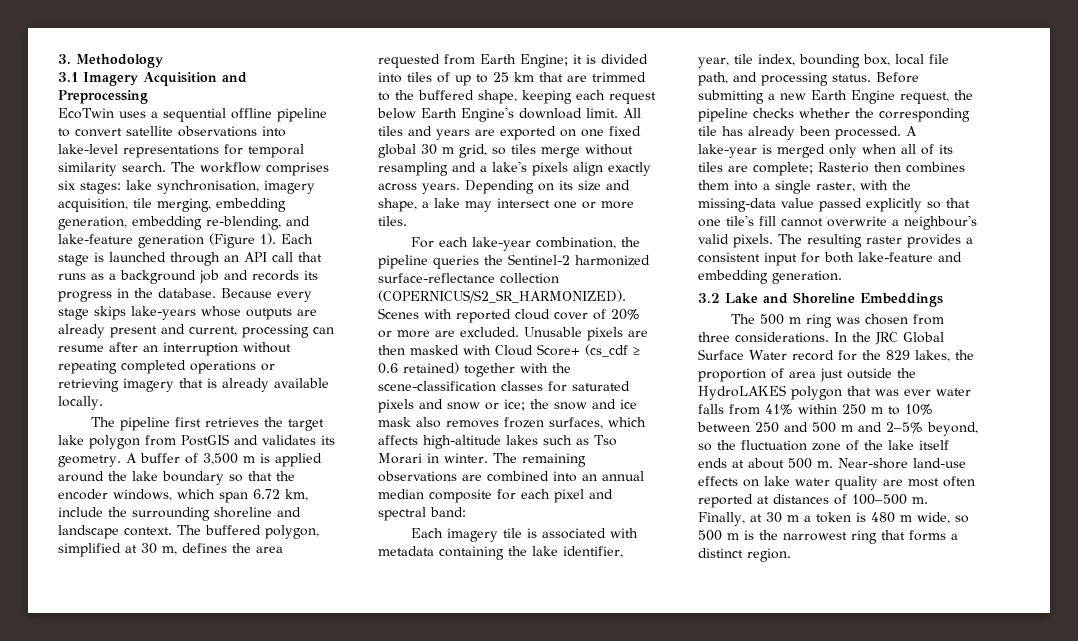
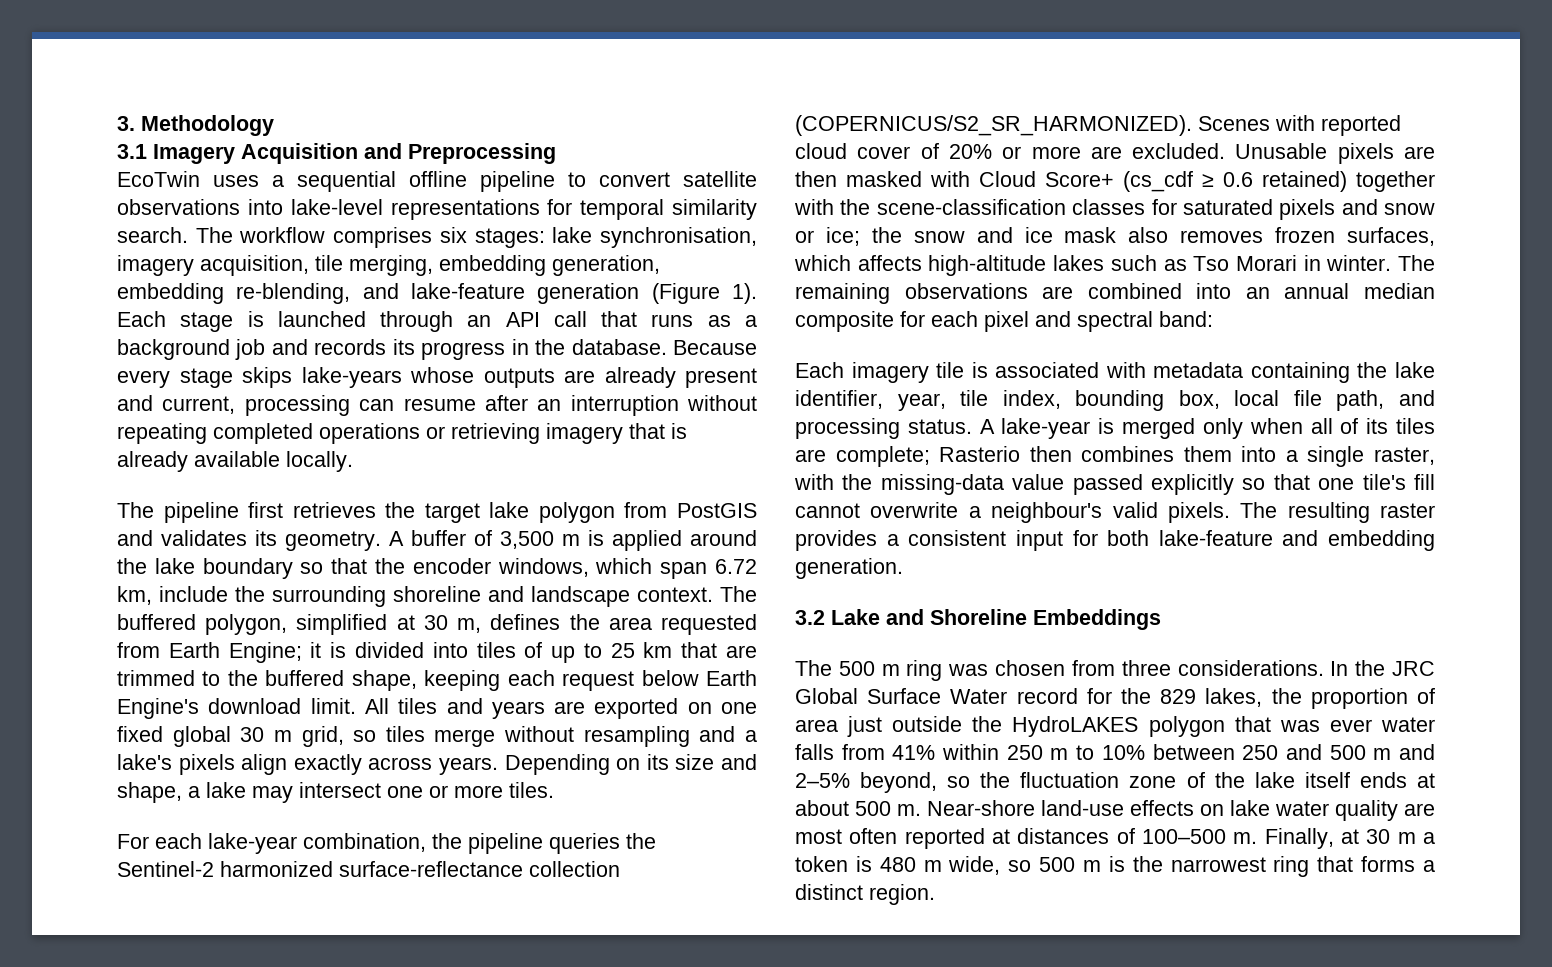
- Before submitting a new Earth Engine request, the pipeline checks whether the corresponding tile has already been processed.

